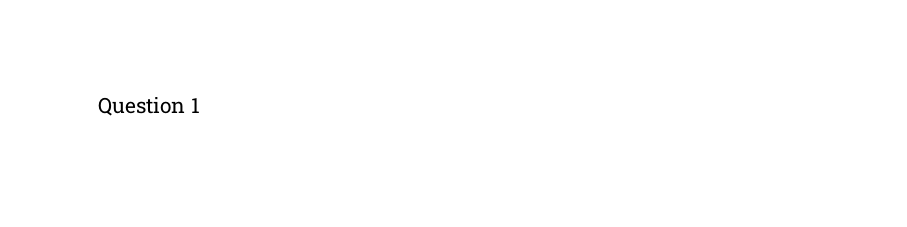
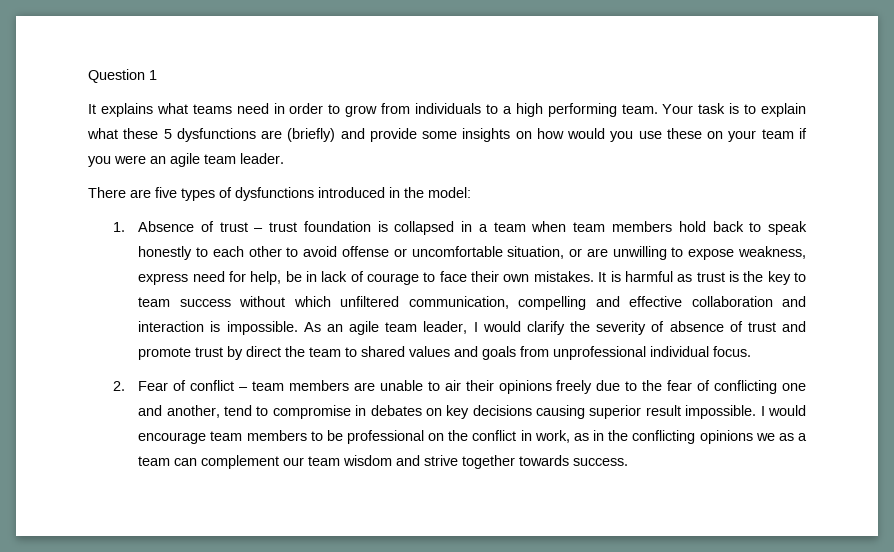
+ It explains what teams need in order to grow from individuals to a high performing team. Your task is to explain what these 5 dysfunctions are (briefly) and provide some insights on how would you use these on your team if you were an agile team leader.
+ There are five types of dysfunctions introduced in the model:
+ 1. Absence of trust – trust foundation is collapsed in a team when team members hold back to speak honestly to each other to avoid offense or uncomfortable situation, or are unwilling to expose weakness, express need for help, be in lack of courage to face their own mistakes. It is harmful as trust is the key to team success without which unfiltered communication, compelling and effective collaboration and interaction is impossible. As an agile team leader, I would clarify the severity of absence of trust and promote trust by direct the team to shared values and goals from unprofessional individual focus.
+ 2. Fear of conflict – team members are unable to air their opinions freely due to the fear of conflicting one and another, tend to compromise in debates on key decisions causing superior result impossible. I would encourage team members to be professional on the conflict in work, as in the conflicting opinions we as a team can complement our team wisdom and strive together towards success.

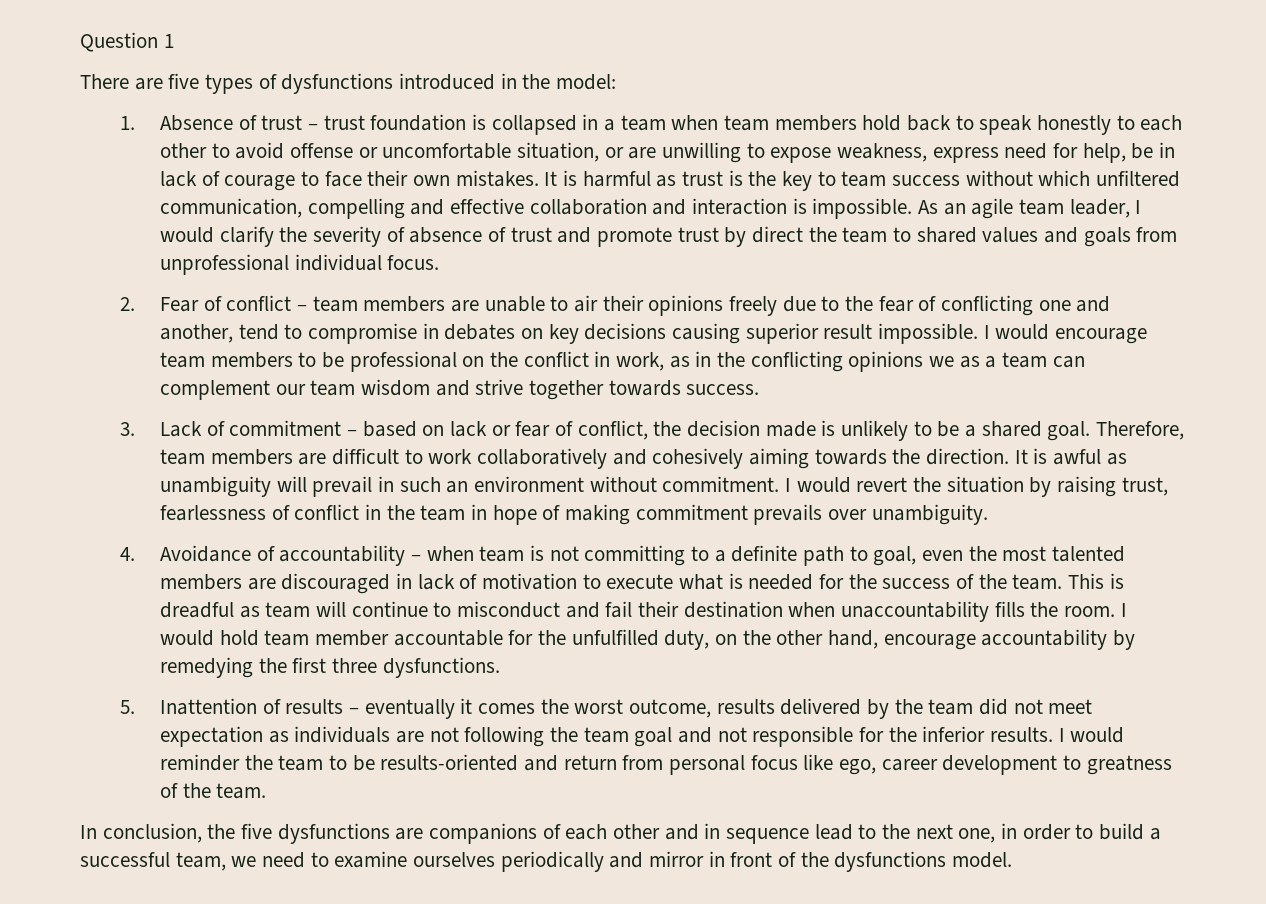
- It explains what teams need in order to grow from individuals to a high performing team. Your task is to explain what these 5 dysfunctions are (briefly) and provide some insights on how would you use these on your team if you were an agile team leader.
+ 3. Lack of commitment – based on lack or fear of conflict, the decision made is unlikely to be a shared goal. Therefore, team members are difficult to work collaboratively and cohesively aiming towards the direction. It is awful as unambiguity will prevail in such an environment without commitment. I would revert the situation by raising trust, fearlessness of conflict in the team in hope of making commitment prevails over unambiguity.
+ 4. Avoidance of accountability – when team is not committing to a definite path to goal, even the most talented members are discouraged in lack of motivation to execute what is needed for the success of the team. This is dreadful as team will continue to misconduct and fail their destination when unaccountability fills the room. I would hold team member accountable for the unfulfilled duty, on the other hand, encourage accountability by remedying the first three dysfunctions.
+ 5. Inattention of results – eventually it comes the worst outcome, results delivered by the team did not meet expectation as individuals are not following the team goal and not responsible for the inferior results. I would reminder the team to be results-oriented and return from personal focus like ego, career development to greatness of the team.
+ In conclusion, the five dysfunctions are companions of each other and in sequence lead to the next one, in order to build a successful team, we need to examine ourselves periodically and mirror in front of the dysfunctions model.

